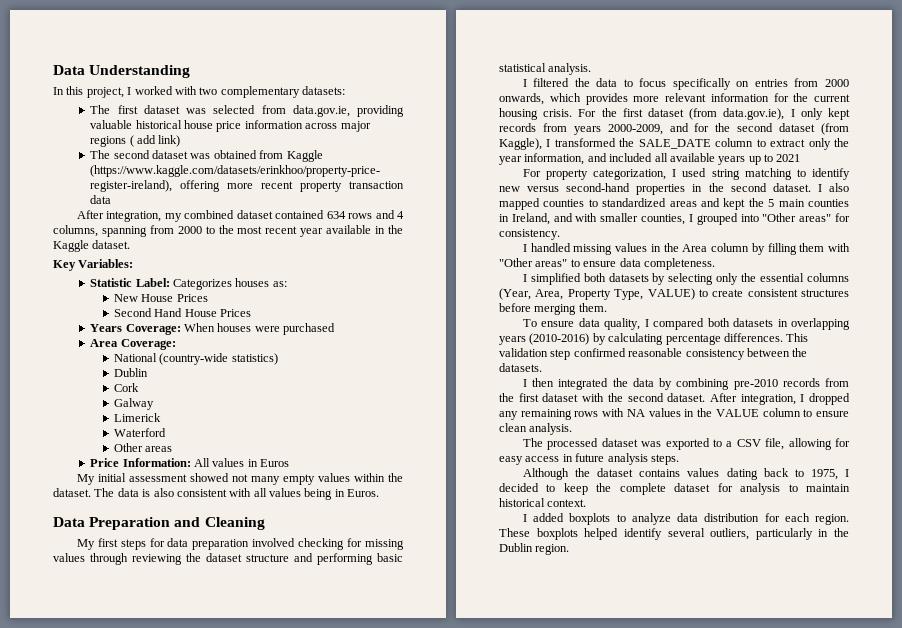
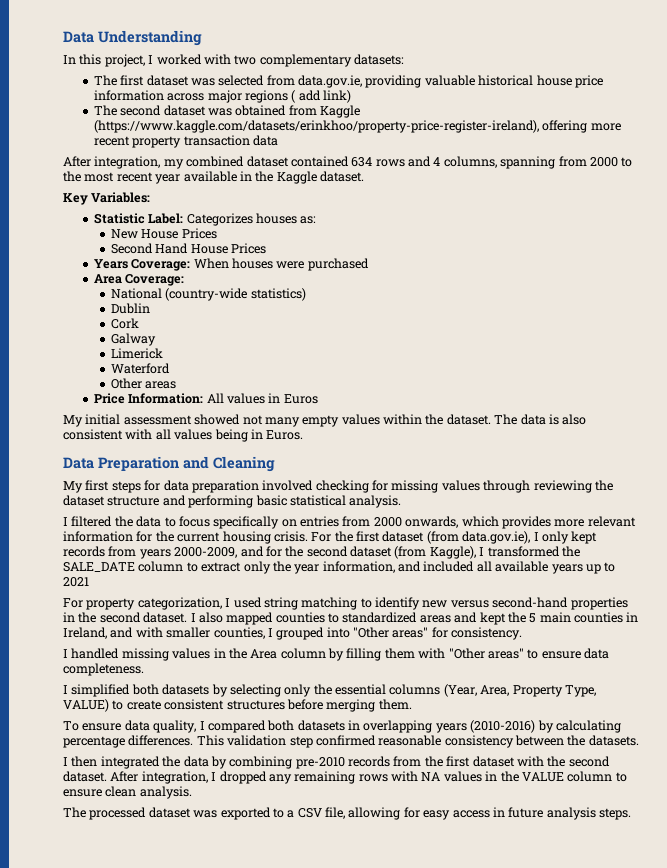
- Although the dataset contains values dating back to 1975, I decided to keep the complete dataset for analysis to maintain historical context.
- I added boxplots to analyze data distribution for each region. These boxplots helped identify several outliers, particularly in the Dublin region.

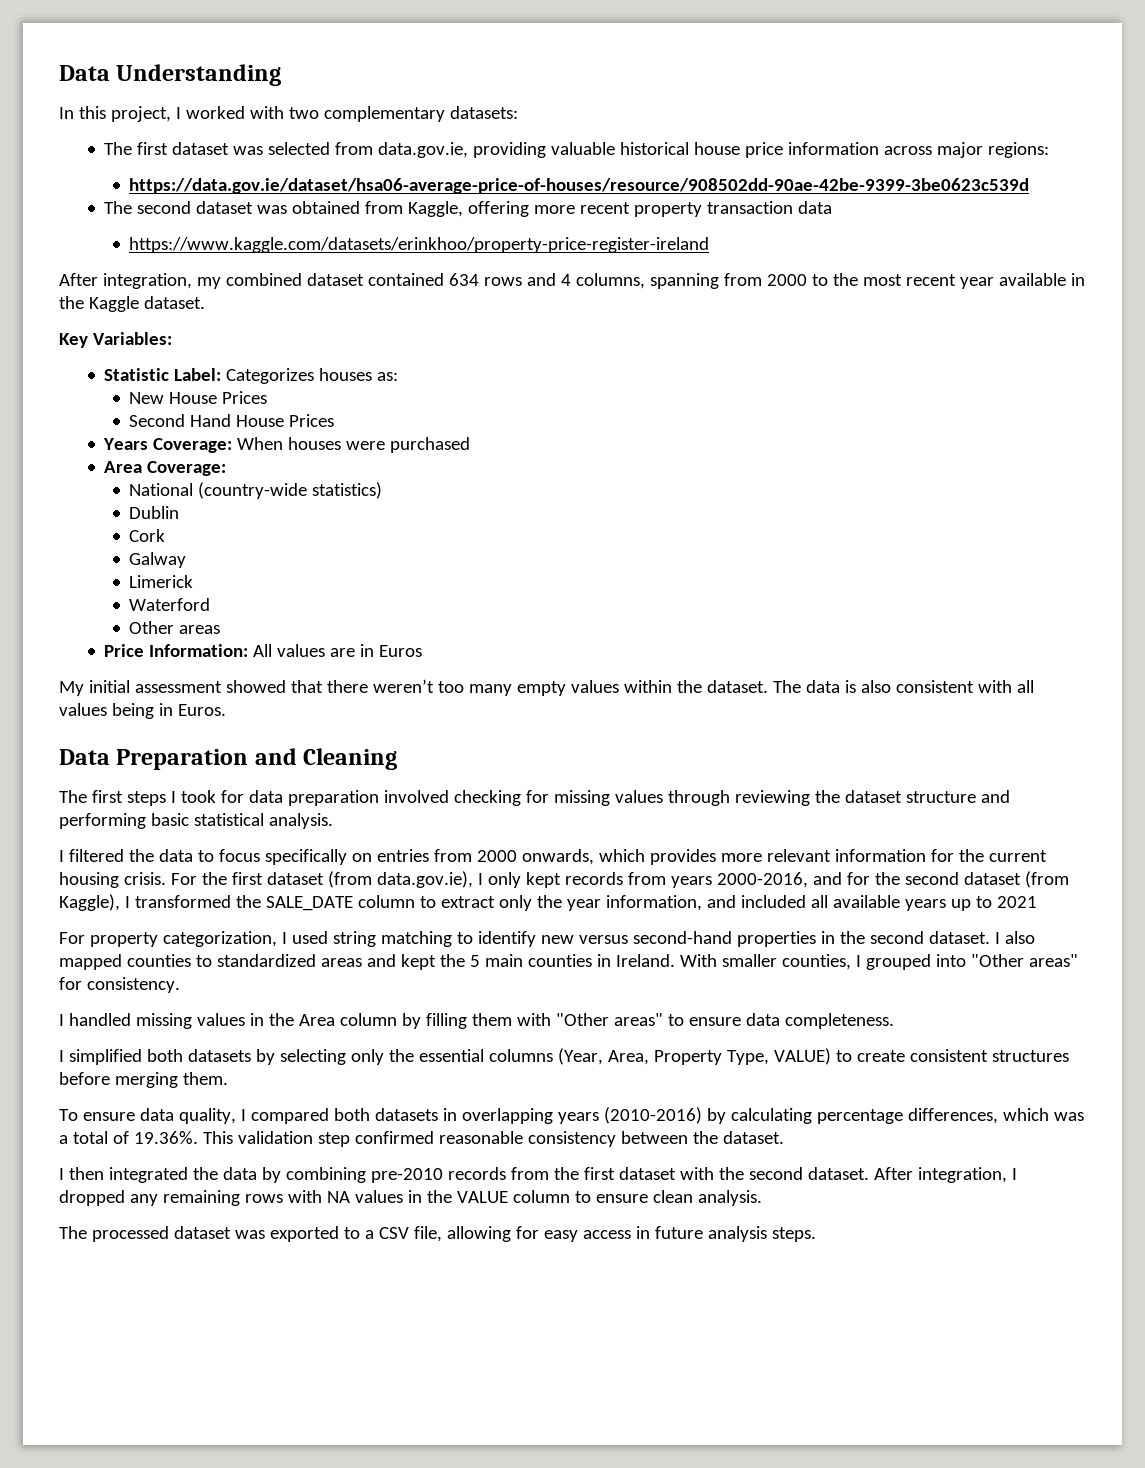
- The first dataset was selected from data.gov.ie, providing valuable historical house price information across major regions ( add link)
+ The first dataset was selected from data.gov.ie, providing valuable historical house price information across major regions:
+ https://data.gov.ie/dataset/hsa06-average-price-of-houses/resource/908502dd-90ae-42be-9399-3be0623c539d
- The second dataset was obtained from Kaggle (https://www.kaggle.com/datasets/erinkhoo/property-price-register-ireland), offering more recent property transaction data
+ The second dataset was obtained from Kaggle, offering more recent property transaction data
+ https://www.kaggle.com/datasets/erinkhoo/property-price-register-ireland
- Price Information: All values in Euros
+ Price Information: All values are in Euros
- My initial assessment showed not many empty values within the dataset.
+ My initial assessment showed that there weren’t too many empty values within the dataset.
- My first steps for data preparation involved checking for missing values through reviewing the dataset structure and performing basic statistical analysis.
+ The first steps I took for data preparation involved checking for missing values through reviewing the dataset structure and performing basic statistical analysis.
- For the first dataset (from data.gov.ie), I only kept records from years 2000-2009, and for the second dataset (from Kaggle), I transformed the SALE_DATE column to extract only the year information, and included all available years up to 2021
+ For the first dataset (from data.gov.ie), I only kept records from years 2000-2016, and for the second dataset (from Kaggle), I transformed the SALE_DATE column to extract only the year information, and included all available years up to 2021
- I also mapped counties to standardized areas and kept the 5 main counties in Ireland, and with smaller counties, I grouped into "Other areas" for consistency.
+ I also mapped counties to standardized areas and kept the 5 main counties in Ireland. With smaller counties, I grouped into "Other areas" for consistency.
- To ensure data quality, I compared both datasets in overlapping years (2010-2016) by calculating percentage differences. This validation step confirmed reasonable consistency between the datasets.
+ To ensure data quality, I compared both datasets in overlapping years (2010-2016) by calculating percentage differences, which was a total of 19.36%. This validation step confirmed reasonable consistency between the dataset.

